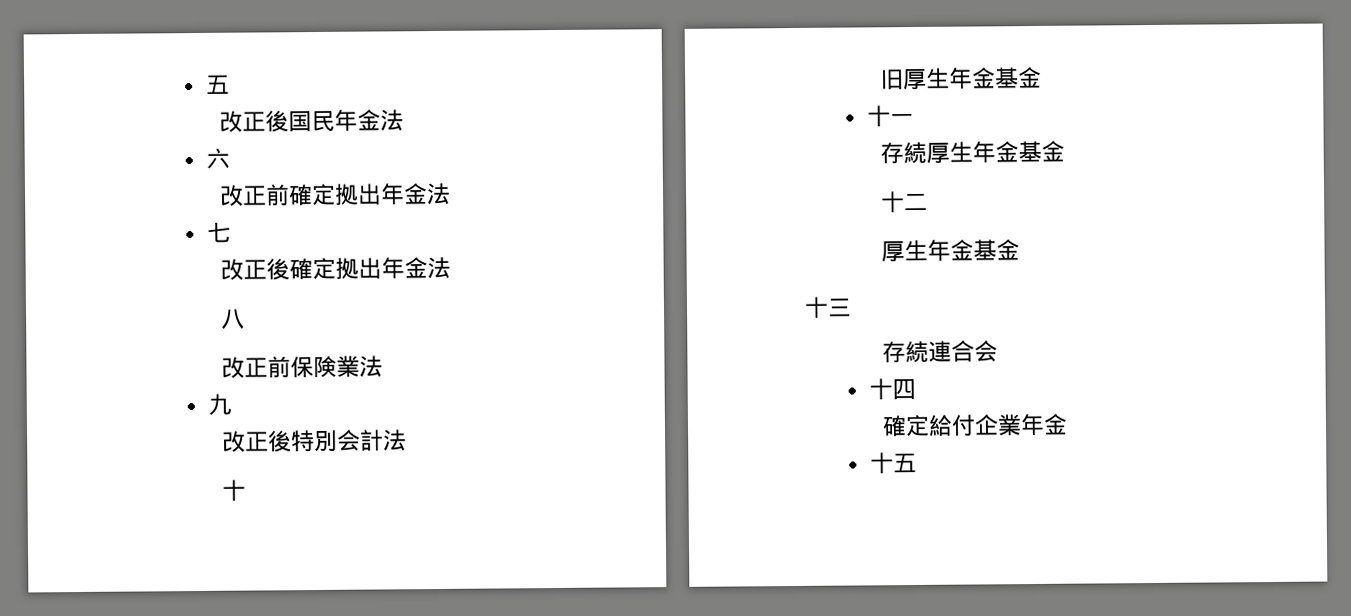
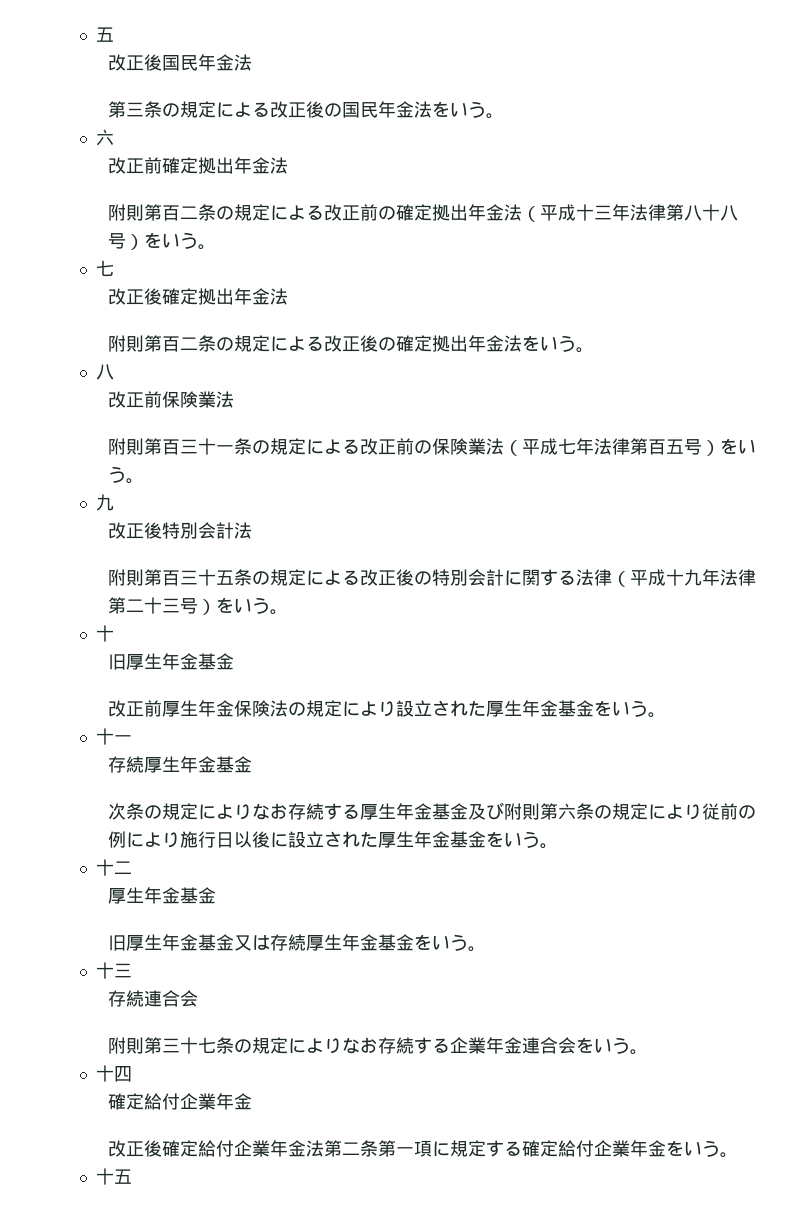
+ 第三条の規定による改正後の国民年金法をいう。
+ 附則第百二条の規定による改正前の確定拠出年金法（平成十三年法律第八十八号）をいう。
+ 附則第百二条の規定による改正後の確定拠出年金法をいう。
  八
  改正前保険業法
+ 附則第百三十一条の規定による改正前の保険業法（平成七年法律第百五号）をいう。
  改正後特別会計法
+ 附則第百三十五条の規定による改正後の特別会計に関する法律（平成十九年法律第二十三号）をいう。
  十
  旧厚生年金基金
+ 改正前厚生年金保険法の規定により設立された厚生年金基金をいう。
+ 次条の規定によりなお存続する厚生年金基金及び附則第六条の規定により従前の例により施行日以後に設立された厚生年金基金をいう。
  十二
  厚生年金基金
+ 旧厚生年金基金又は存続厚生年金基金をいう。
  十三
  存続連合会
+ 附則第三十七条の規定によりなお存続する企業年金連合会をいう。
+ 改正後確定給付企業年金法第二条第一項に規定する確定給付企業年金をいう。

